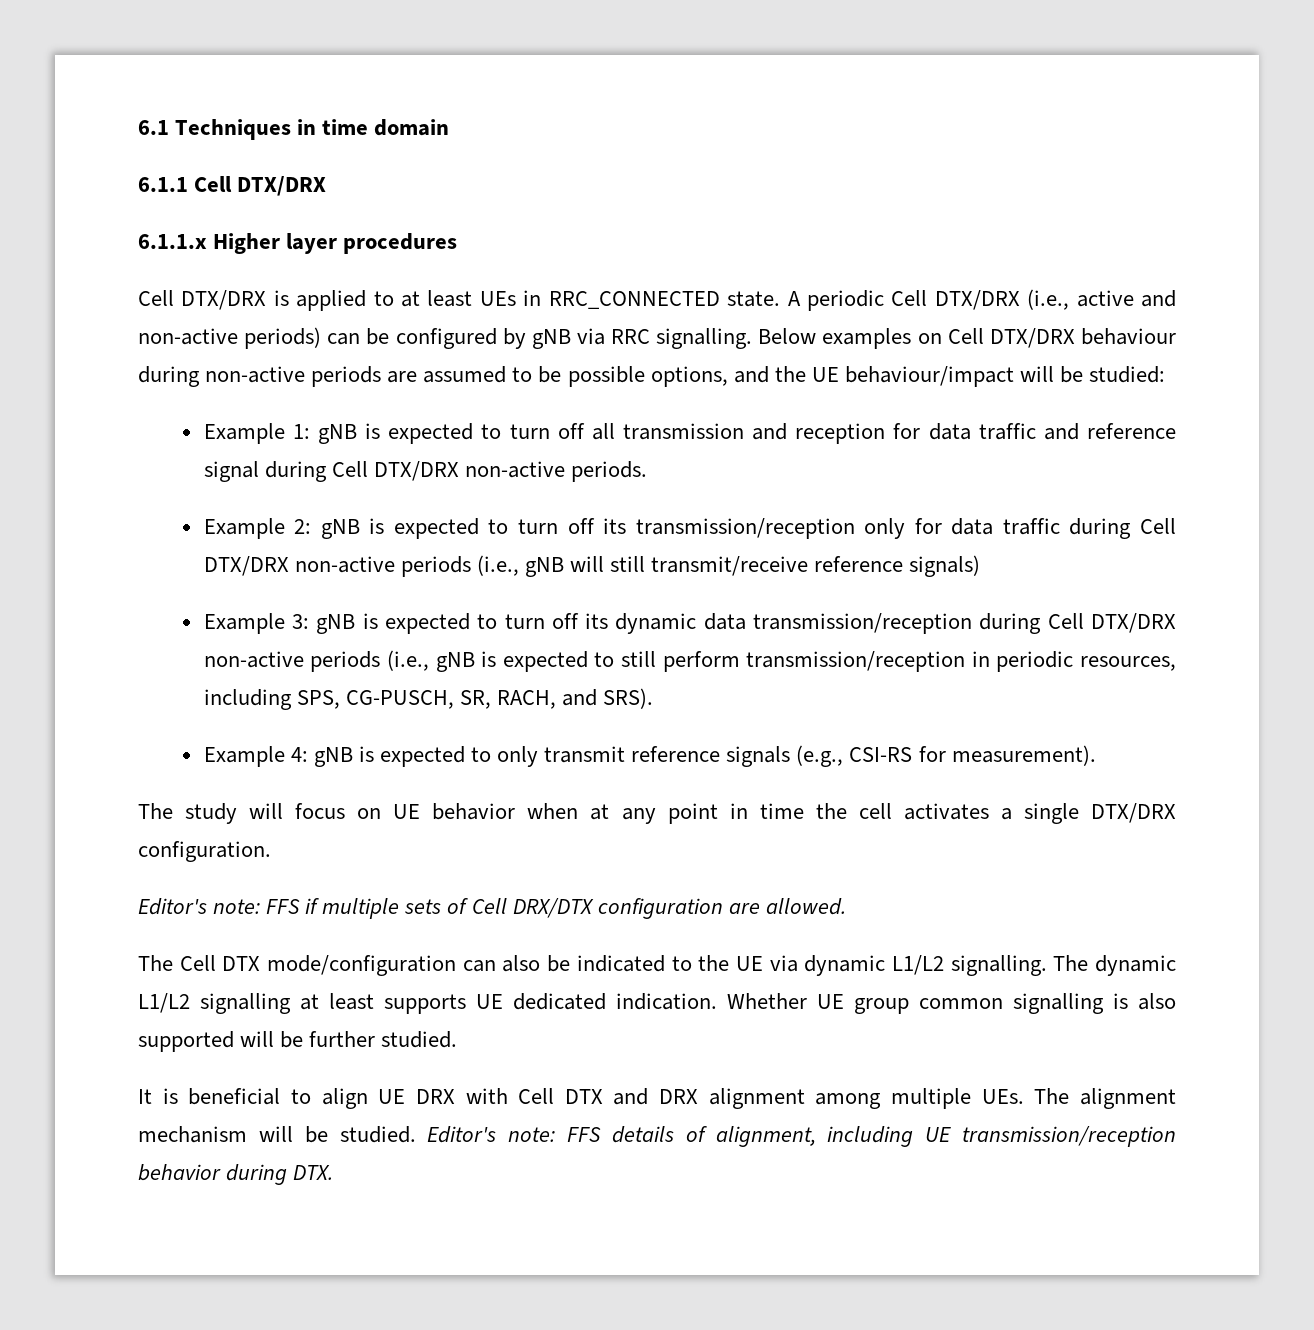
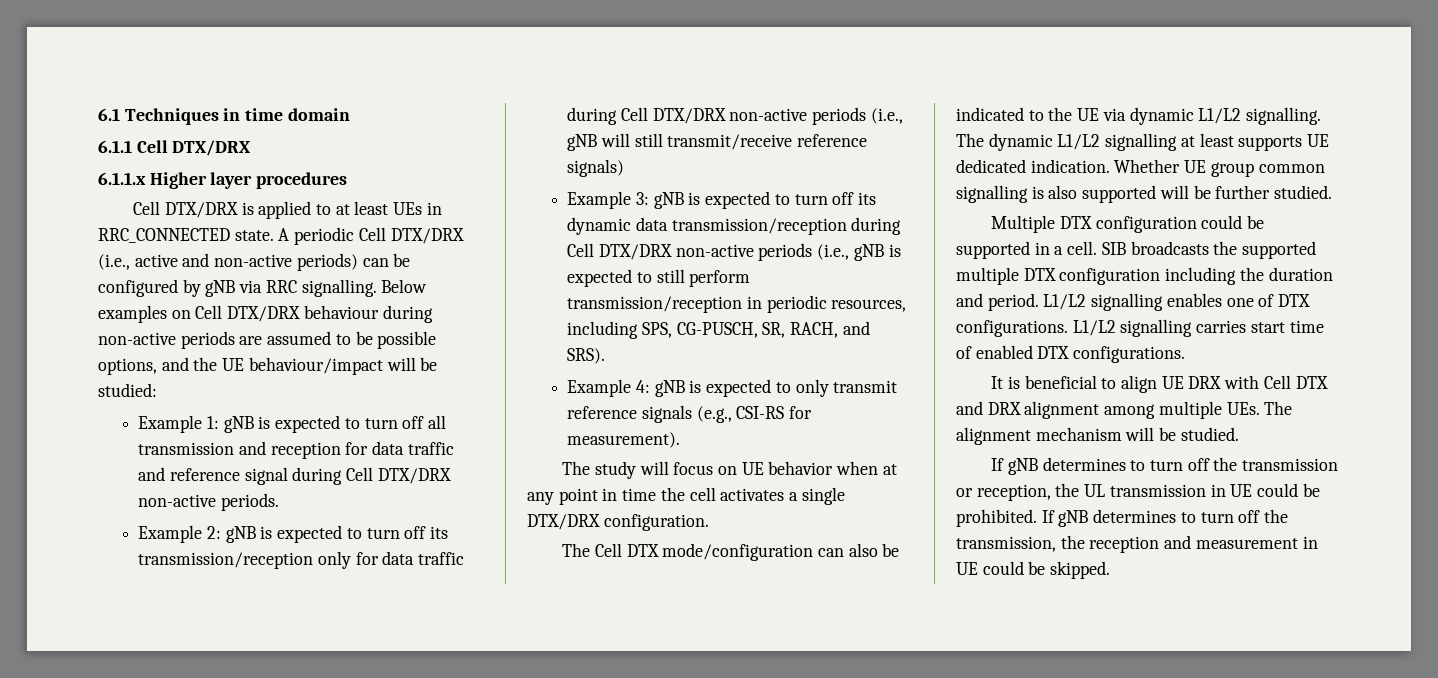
- Editor's note: FFS if multiple sets of Cell DRX/DTX configuration are allowed.
+ Multiple DTX configuration could be supported in a cell. SIB broadcasts the supported multiple DTX configuration including the duration and period. L1/L2 signalling enables one of DTX configurations. L1/L2 signalling carries start time of enabled DTX configurations.
- It is beneficial to align UE DRX with Cell DTX and DRX alignment among multiple UEs. The alignment mechanism will be studied. Editor's note: FFS details of alignment, including UE transmission/reception behavior during DTX.
+ It is beneficial to align UE DRX with Cell DTX and DRX alignment among multiple UEs. The alignment mechanism will be studied.
+ If gNB determines to turn off the transmission or reception, the UL transmission in UE could be prohibited. If gNB determines to turn off the transmission, the reception and measurement in UE could be skipped.

